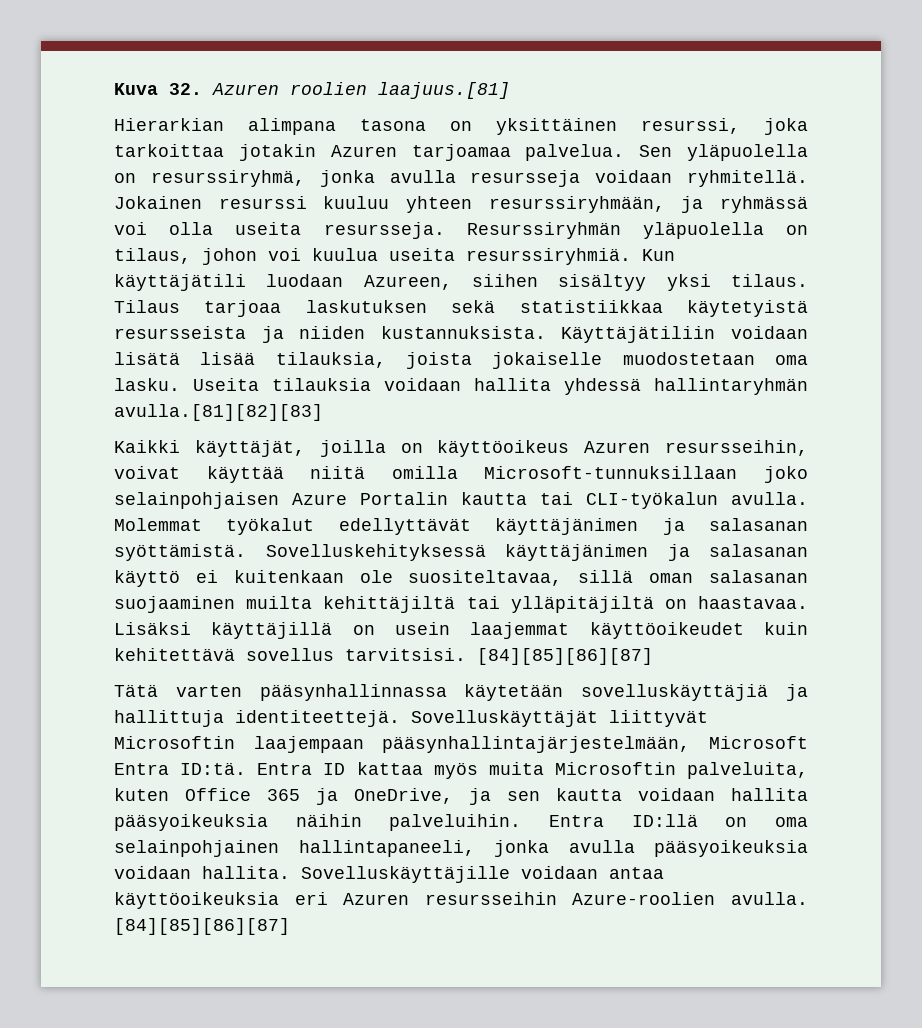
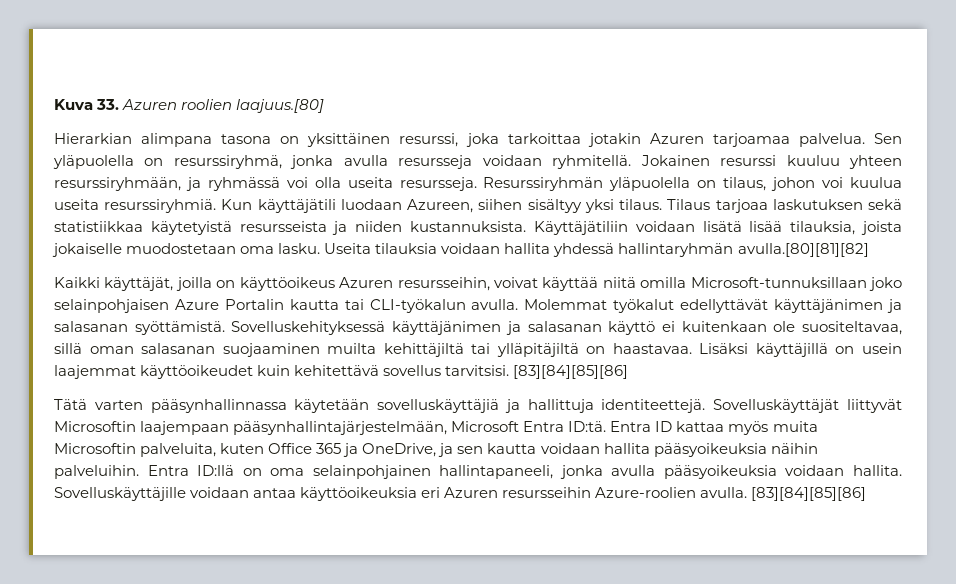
- Kuva 32. Azuren roolien laajuus.[81]
+ Kuva 33. Azuren roolien laajuus.[80]
- Useita tilauksia voidaan hallita yhdessä hallintaryhmän avulla.[81][82][83]
+ Useita tilauksia voidaan hallita yhdessä hallintaryhmän avulla.[80][81][82]
- Lisäksi käyttäjillä on usein laajemmat käyttöoikeudet kuin kehitettävä sovellus tarvitsisi. [84][85][86][87]
+ Lisäksi käyttäjillä on usein laajemmat käyttöoikeudet kuin kehitettävä sovellus tarvitsisi. [83][84][85][86]
- Sovelluskäyttäjille voidaan antaa käyttöoikeuksia eri Azuren resursseihin Azure-roolien avulla. [84][85][86][87]
+ Sovelluskäyttäjille voidaan antaa käyttöoikeuksia eri Azuren resursseihin Azure-roolien avulla. [83][84][85][86]

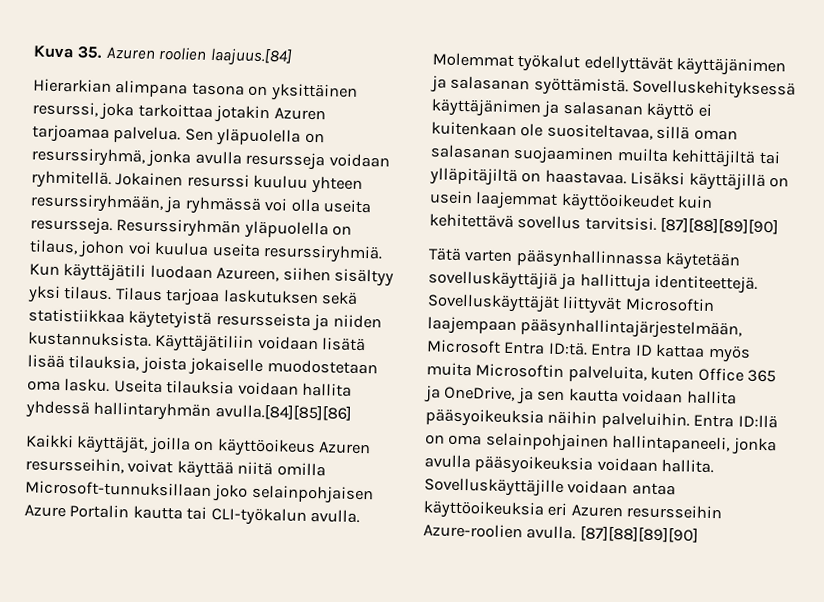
- Kuva 33. Azuren roolien laajuus.[80]
+ Kuva 35. Azuren roolien laajuus.[84]
- Useita tilauksia voidaan hallita yhdessä hallintaryhmän avulla.[80][81][82]
+ Useita tilauksia voidaan hallita yhdessä hallintaryhmän avulla.[84][85][86]
- Lisäksi käyttäjillä on usein laajemmat käyttöoikeudet kuin kehitettävä sovellus tarvitsisi. [83][84][85][86]
+ Lisäksi käyttäjillä on usein laajemmat käyttöoikeudet kuin kehitettävä sovellus tarvitsisi. [87][88][89][90]
- Sovelluskäyttäjille voidaan antaa käyttöoikeuksia eri Azuren resursseihin Azure-roolien avulla. [83][84][85][86]
+ Sovelluskäyttäjille voidaan antaa käyttöoikeuksia eri Azuren resursseihin Azure-roolien avulla. [87][88][89][90]

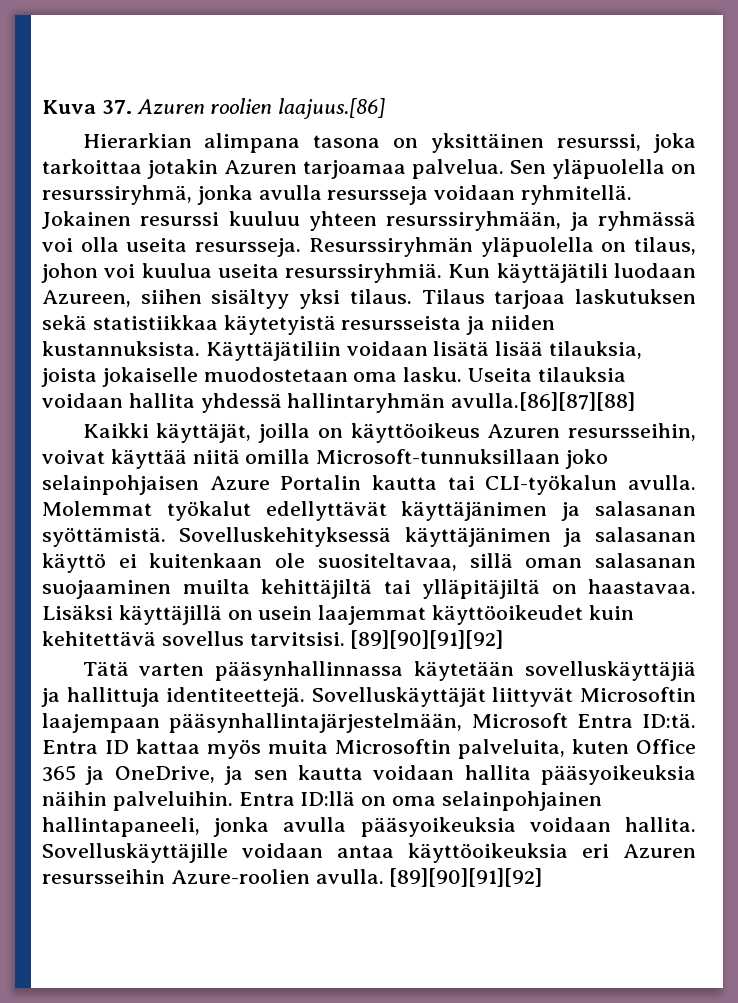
- Kuva 35. Azuren roolien laajuus.[84]
+ Kuva 37. Azuren roolien laajuus.[86]
- Useita tilauksia voidaan hallita yhdessä hallintaryhmän avulla.[84][85][86]
+ Useita tilauksia voidaan hallita yhdessä hallintaryhmän avulla.[86][87][88]
- Lisäksi käyttäjillä on usein laajemmat käyttöoikeudet kuin kehitettävä sovellus tarvitsisi. [87][88][89][90]
+ Lisäksi käyttäjillä on usein laajemmat käyttöoikeudet kuin kehitettävä sovellus tarvitsisi. [89][90][91][92]
- Sovelluskäyttäjille voidaan antaa käyttöoikeuksia eri Azuren resursseihin Azure-roolien avulla. [87][88][89][90]
+ Sovelluskäyttäjille voidaan antaa käyttöoikeuksia eri Azuren resursseihin Azure-roolien avulla. [89][90][91][92]

